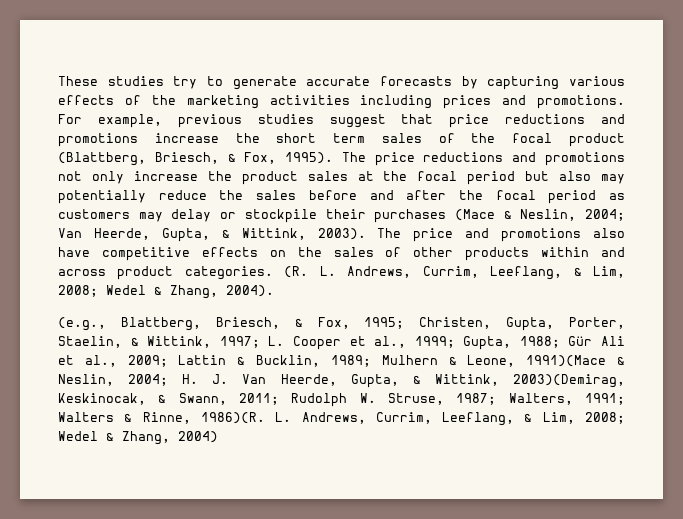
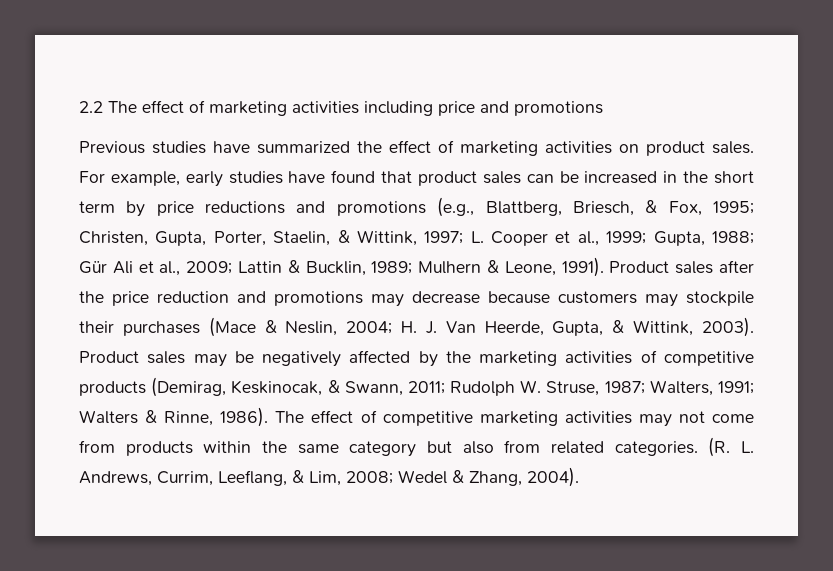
- These studies try to generate accurate forecasts by capturing various effects of the marketing activities including prices and promotions. For example, previous studies suggest that price reductions and promotions increase the short term sales of the focal product (Blattberg, Briesch, & Fox, 1995). The price reductions and promotions not only increase the product sales at the focal period but also may potentially reduce the sales before and after the focal period as customers may delay or stockpile their purchases (Mace & Neslin, 2004; Van Heerde, Gupta, & Wittink, 2003). The price and promotions also have competitive effects on the sales of other products within and across product categories. (R. L. Andrews, Currim, Leeflang, & Lim, 2008; Wedel & Zhang, 2004).
- (e.g., Blattberg, Briesch, & Fox, 1995;
+ 2.2 The effect of marketing activities including price and promotions
+ Previous studies have summarized the effect of marketing activities on product sales. For example, early studies have found that product sales can be increased in the short term by price reductions and promotions (e.g., Blattberg, Briesch, & Fox, 1995;
- Mulhern & Leone, 1991)(Mace & Neslin, 2004;
+ Mulhern & Leone, 1991). Product sales after the price reduction and promotions may decrease because customers may stockpile their purchases (Mace & Neslin, 2004;
- H. J. Van Heerde, Gupta, & Wittink, 2003)(Demirag, Keskinocak, & Swann, 2011;
+ H. J. Van Heerde, Gupta, & Wittink, 2003). Product sales may be negatively affected by the marketing activities of competitive products (Demirag, Keskinocak, & Swann, 2011;
- Walters & Rinne, 1986)(R. L. Andrews, Currim, Leeflang, & Lim, 2008;
+ Walters & Rinne, 1986). The effect of competitive marketing activities may not come from products within the same category but also from related categories. (R. L. Andrews, Currim, Leeflang, & Lim, 2008;
- Wedel & Zhang, 2004)
+ Wedel & Zhang, 2004).

